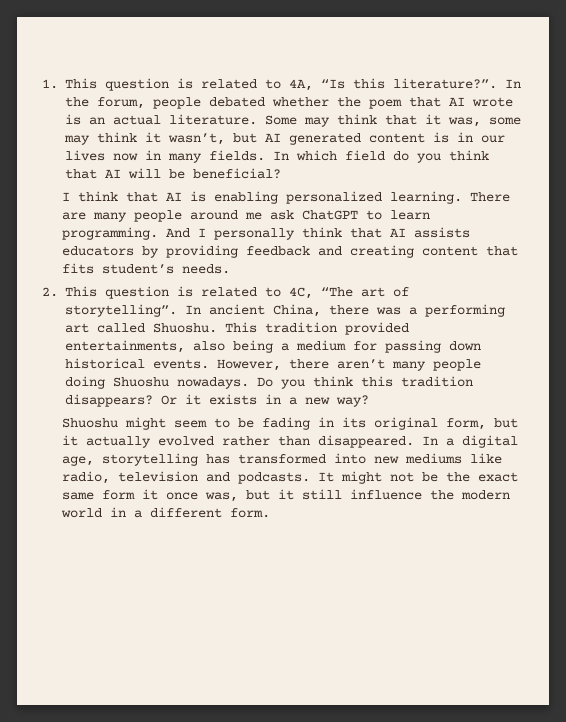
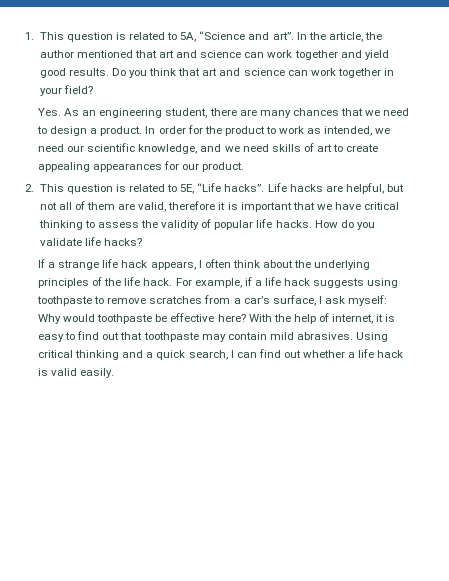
- 1. This question is related to 4A, “Is this literature?”. In the forum, people debated whether the poem that AI wrote is an actual literature. Some may think that it was, some may think it wasn’t, but AI generated content is in our lives now in many fields. In which field do you think that AI will be beneficial?
- I think that AI is enabling personalized learning. There are many people around me ask ChatGPT to learn programming. And I personally think that AI assists educators by providing feedback and creating content that fits student’s needs.
+ 1. This question is related to 5A, “Science and art”. In the article, the author mentioned that art and science can work together and yield good results. Do you think that art and science can work together in your field?
+ Yes. As an engineering student, there are many chances that we need to design a product. In order for the product to work as intended, we need our scientific knowledge, and we need skills of art to create appealing appearances for our product.
- 2. This question is related to 4C, “The art of storytelling”. In ancient China, there was a performing art called Shuoshu. This tradition provided entertainments, also being a medium for passing down historical events. However, there aren’t many people doing Shuoshu nowadays. Do you think this tradition disappears? Or it exists in a new way?
- Shuoshu might seem to be fading in its original form, but it actually evolved rather than disappeared. In a digital age, storytelling has transformed into new mediums like radio, television and podcasts. It might not be the exact same form it once was, but it still influence the modern world in a different form.
+ 2. This question is related to 5E, “Life hacks”. Life hacks are helpful, but not all of them are valid, therefore it is important that we have critical thinking to assess the validity of popular life hacks. How do you validate life hacks?
+ If a strange life hack appears, I often think about the underlying principles of the life hack. For example, if a life hack suggests using toothpaste to remove scratches from a car’s surface, I ask myself: Why would toothpaste be effective here? With the help of internet, it is easy to find out that toothpaste may contain mild abrasives. Using critical thinking and a quick search, I can find out whether a life hack is valid easily.

